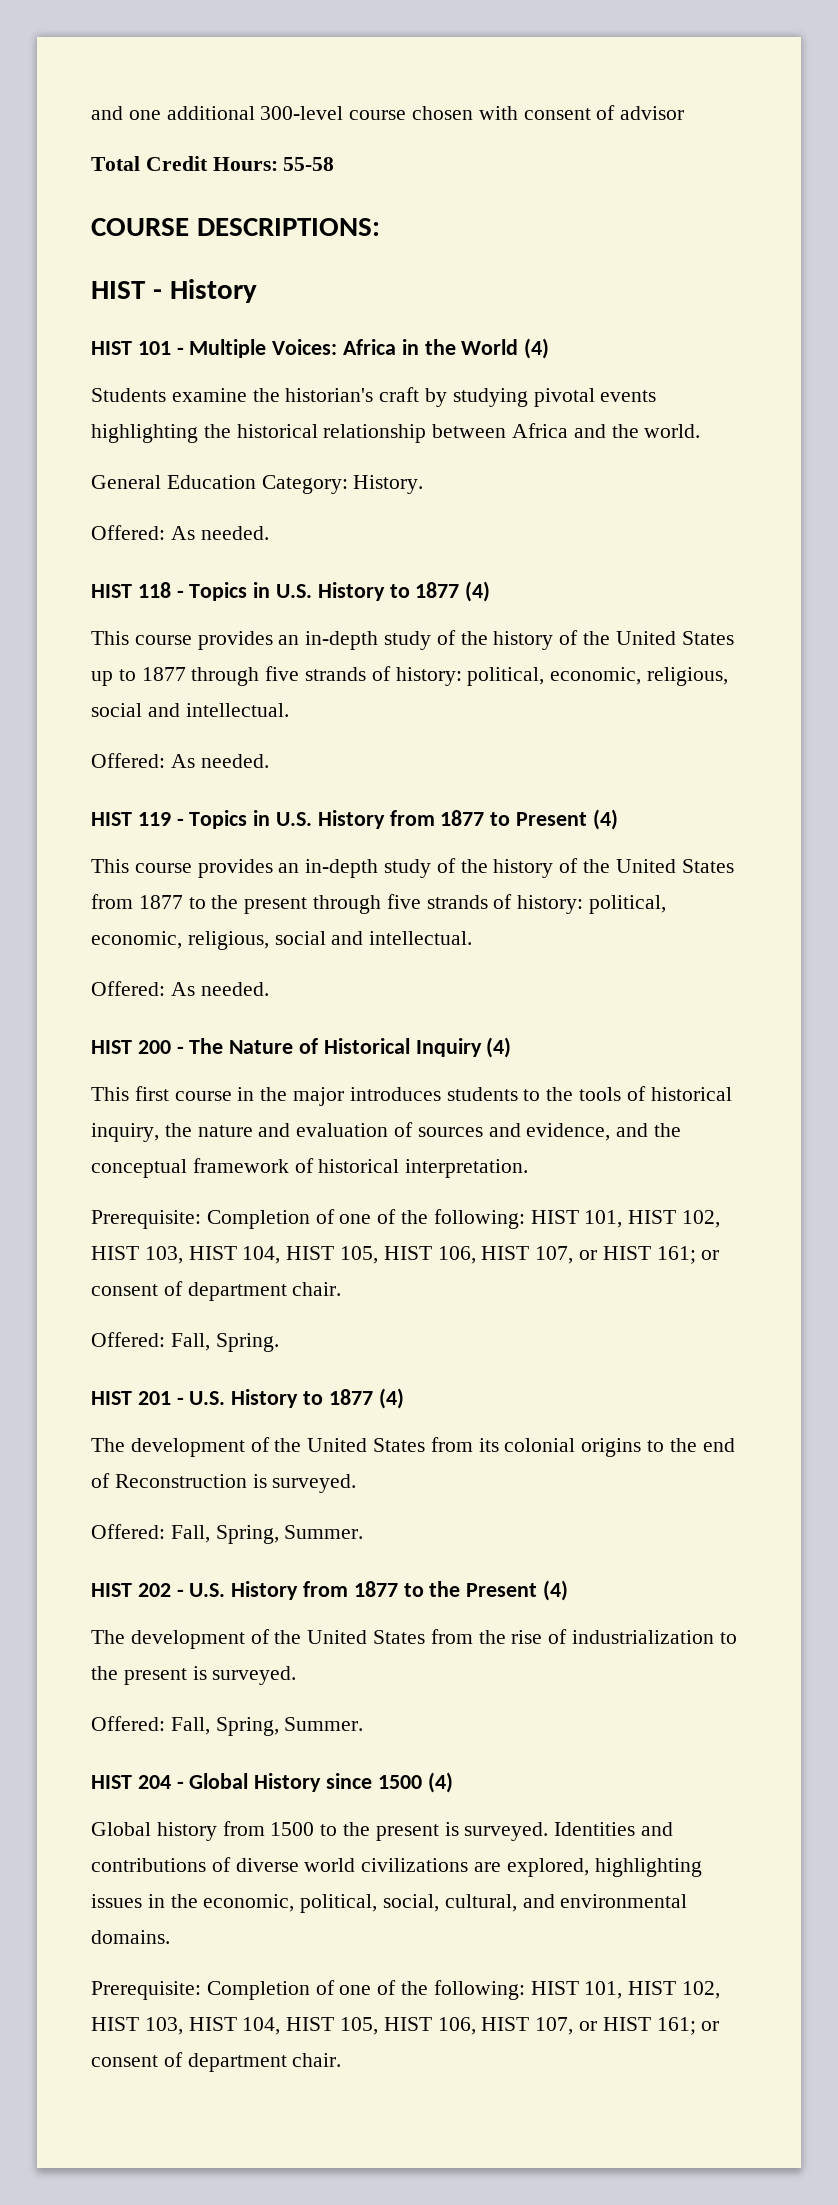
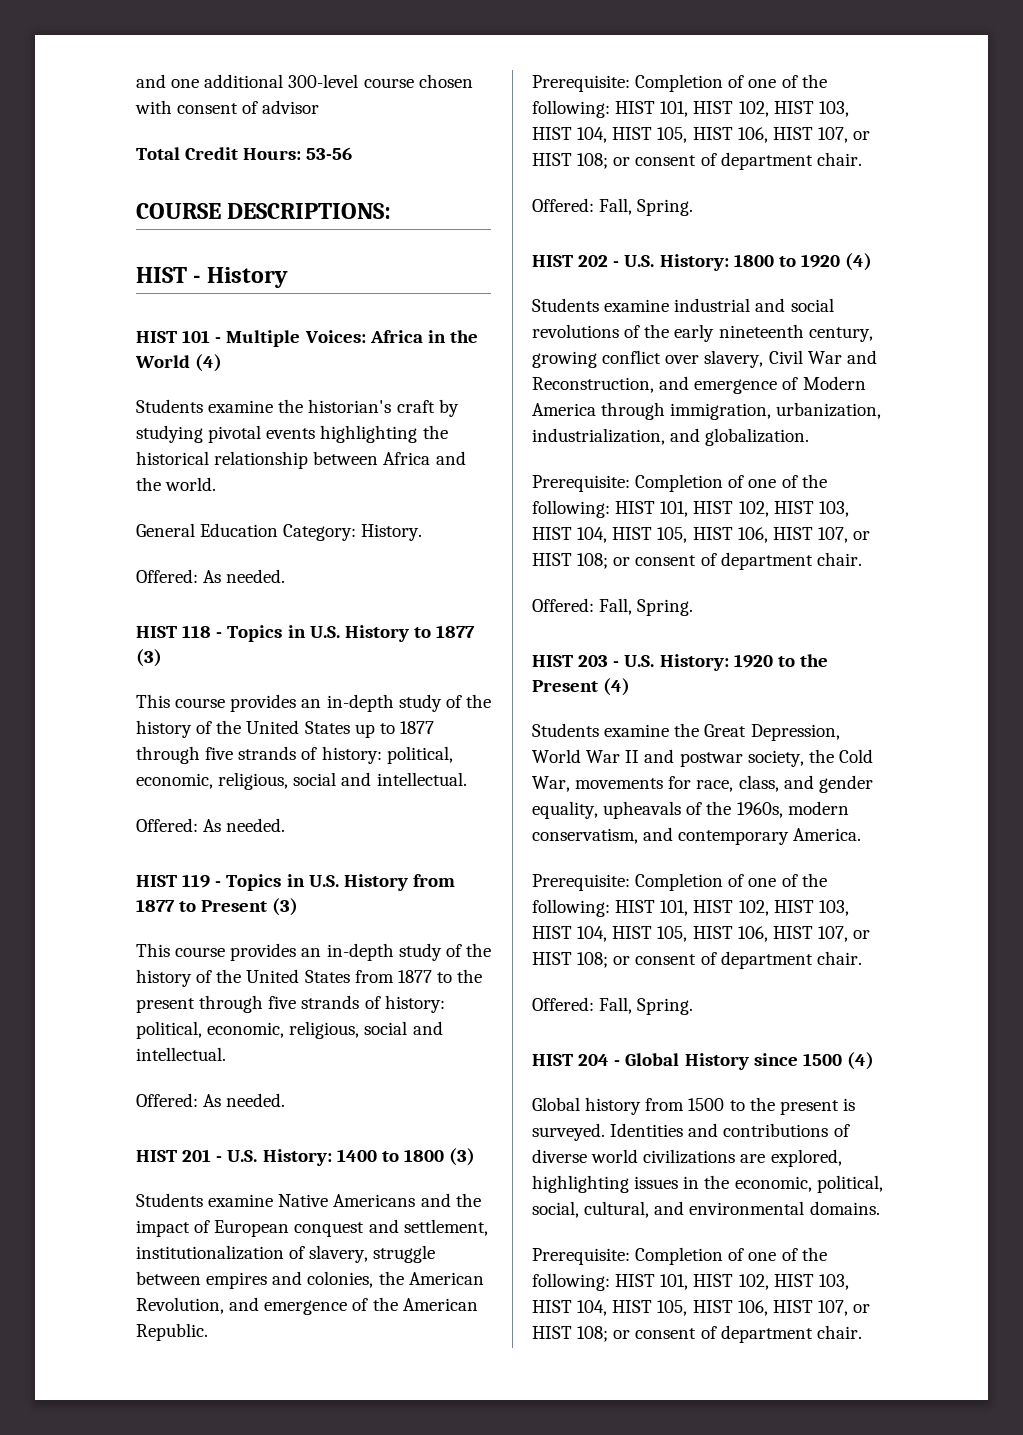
- Total Credit Hours: 55-58
+ Total Credit Hours: 53-56
- HIST 118 - Topics in U.S. History to 1877 (4)
+ HIST 118 - Topics in U.S. History to 1877 (3)
- HIST 119 - Topics in U.S. History from 1877 to Present (4)
+ HIST 119 - Topics in U.S. History from 1877 to Present (3)
- HIST 200 - The Nature of Historical Inquiry (4)
- This first course in the major introduces students to the tools of historical inquiry, the nature and evaluation of sources and evidence, and the conceptual framework of historical interpretation.
- Prerequisite: Completion of one of the following: HIST 101, HIST 102, HIST 103, HIST 104, HIST 105, HIST 106, HIST 107, or HIST 161; or consent of department chair.
+ HIST 201 - U.S. History: 1400 to 1800 (3)
+ Students examine Native Americans and the impact of European conquest and settlement, institutionalization of slavery, struggle between empires and colonies, the American Revolution, and emergence of the American Republic.
+ Prerequisite: Completion of one of the following: HIST 101, HIST 102, HIST 103, HIST 104, HIST 105, HIST 106, HIST 107, or HIST 108; or consent of department chair.
  Offered: Fall, Spring.
- HIST 201 - U.S. History to 1877 (4)
- The development of the United States from its colonial origins to the end of Reconstruction is surveyed.
- Offered: Fall, Spring, Summer.
- HIST 202 - U.S. History from 1877 to the Present (4)
+ HIST 202 - U.S. History: 1800 to 1920 (4)
+ Students examine industrial and social revolutions of the early nineteenth century, growing conflict over slavery, Civil War and Reconstruction, and emergence of Modern America through immigration, urbanization, industrialization, and globalization.
+ Prerequisite: Completion of one of the following: HIST 101, HIST 102, HIST 103, HIST 104, HIST 105, HIST 106, HIST 107, or HIST 108; or consent of department chair.
+ Offered: Fall, Spring.
+ HIST 203 - U.S. History: 1920 to the Present (4)
- The development of the United States from the rise of industrialization to the present is surveyed.
- Offered: Fall, Spring, Summer.
+ Students examine the Great Depression, World War II and postwar society, the Cold War, movements for race, class, and gender equality, upheavals of the 1960s, modern conservatism, and contemporary America.
+ Prerequisite: Completion of one of the following: HIST 101, HIST 102, HIST 103, HIST 104, HIST 105, HIST 106, HIST 107, or HIST 108; or consent of department chair.
+ Offered: Fall, Spring.
  Identities and contributions of diverse world civilizations are explored, highlighting issues in the economic, political, social, cultural, and environmental domains.
- Prerequisite: Completion of one of the following: HIST 101, HIST 102, HIST 103, HIST 104, HIST 105, HIST 106, HIST 107, or HIST 161; or consent of department chair.
+ Prerequisite: Completion of one of the following: HIST 101, HIST 102, HIST 103, HIST 104, HIST 105, HIST 106, HIST 107, or HIST 108; or consent of department chair.

